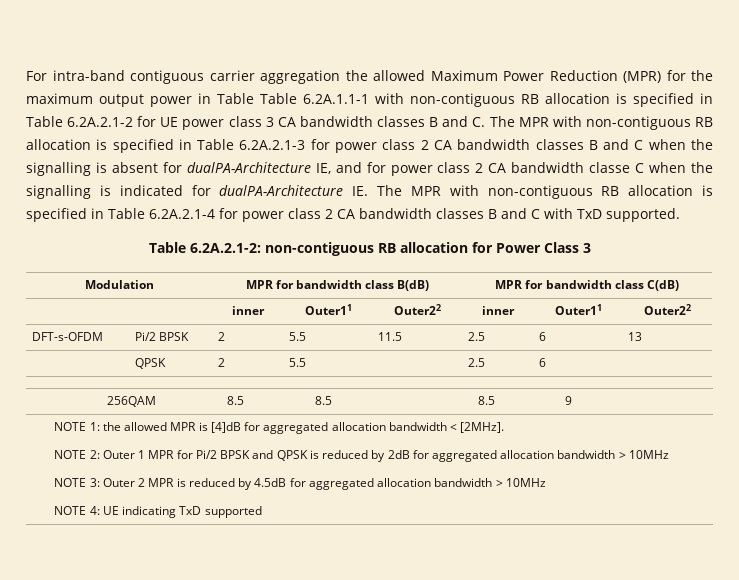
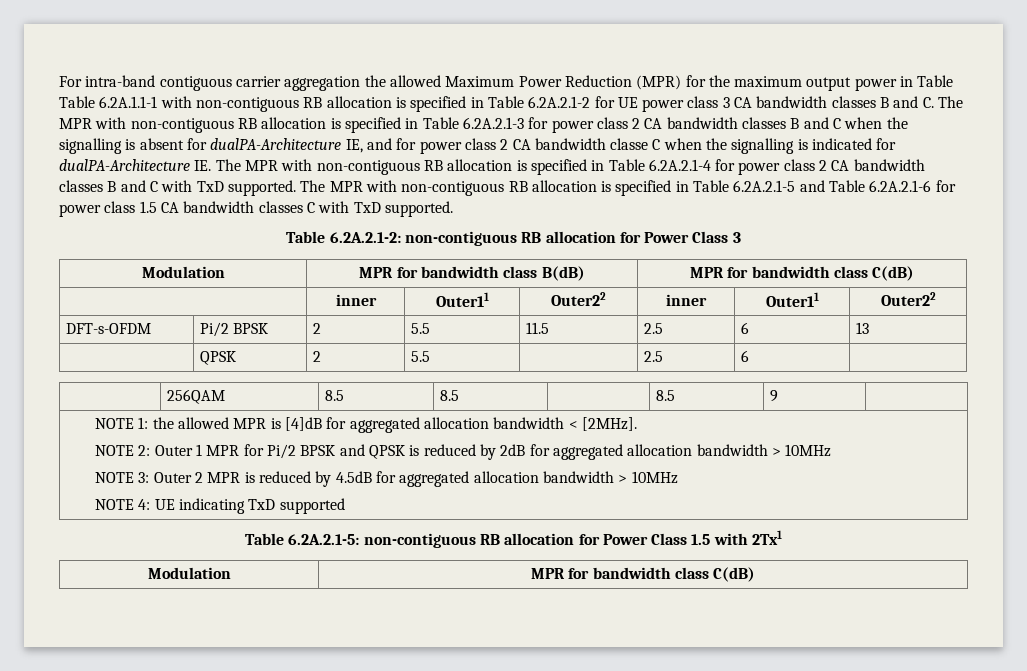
+ The MPR with non-contiguous RB allocation is specified in Table 6.2A.2.1-5 and Table 6.2A.2.1-6 for power class 1.5 CA bandwidth classes C with TxD supported.
+ Table 6.2A.2.1-5: non-contiguous RB allocation for Power Class 1.5 with 2Tx1
+ Modulation | MPR for bandwidth class C(dB)

